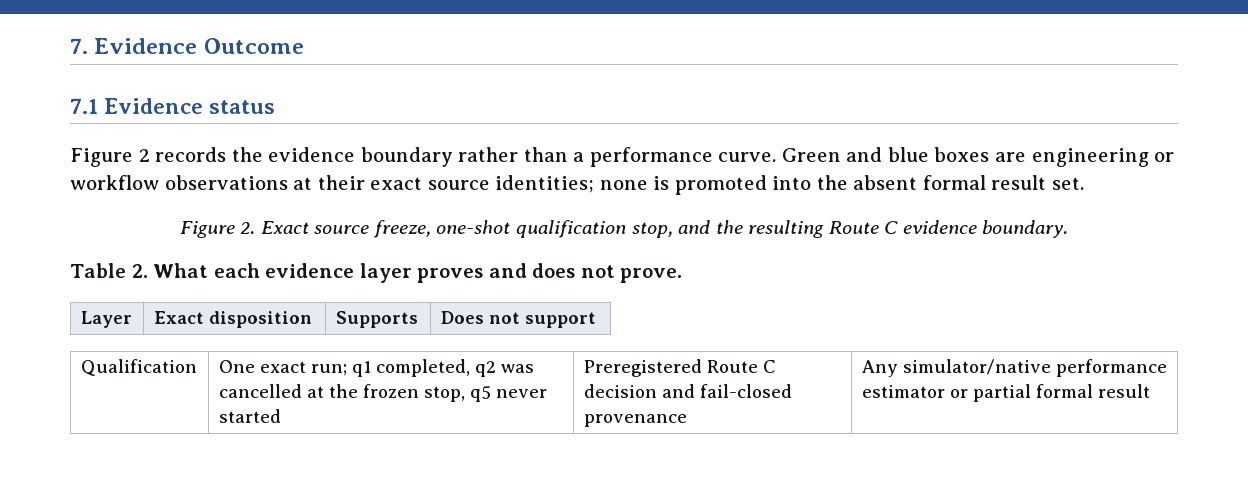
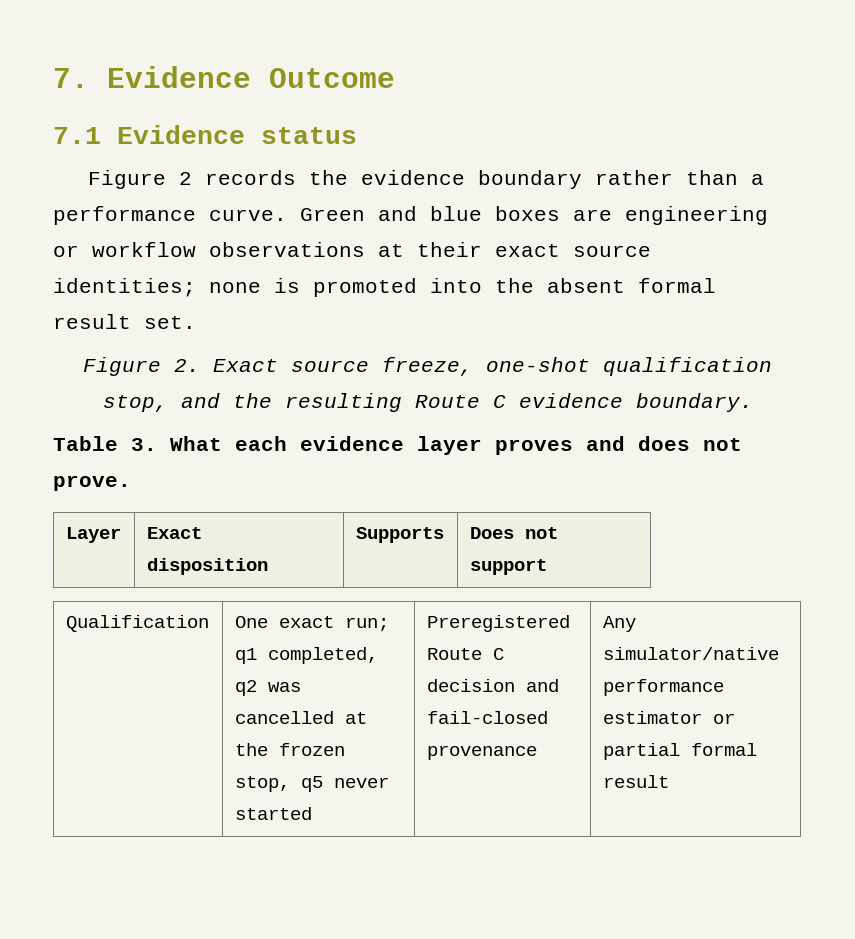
- Table 2. What each evidence layer proves and does not prove.
+ Table 3. What each evidence layer proves and does not prove.

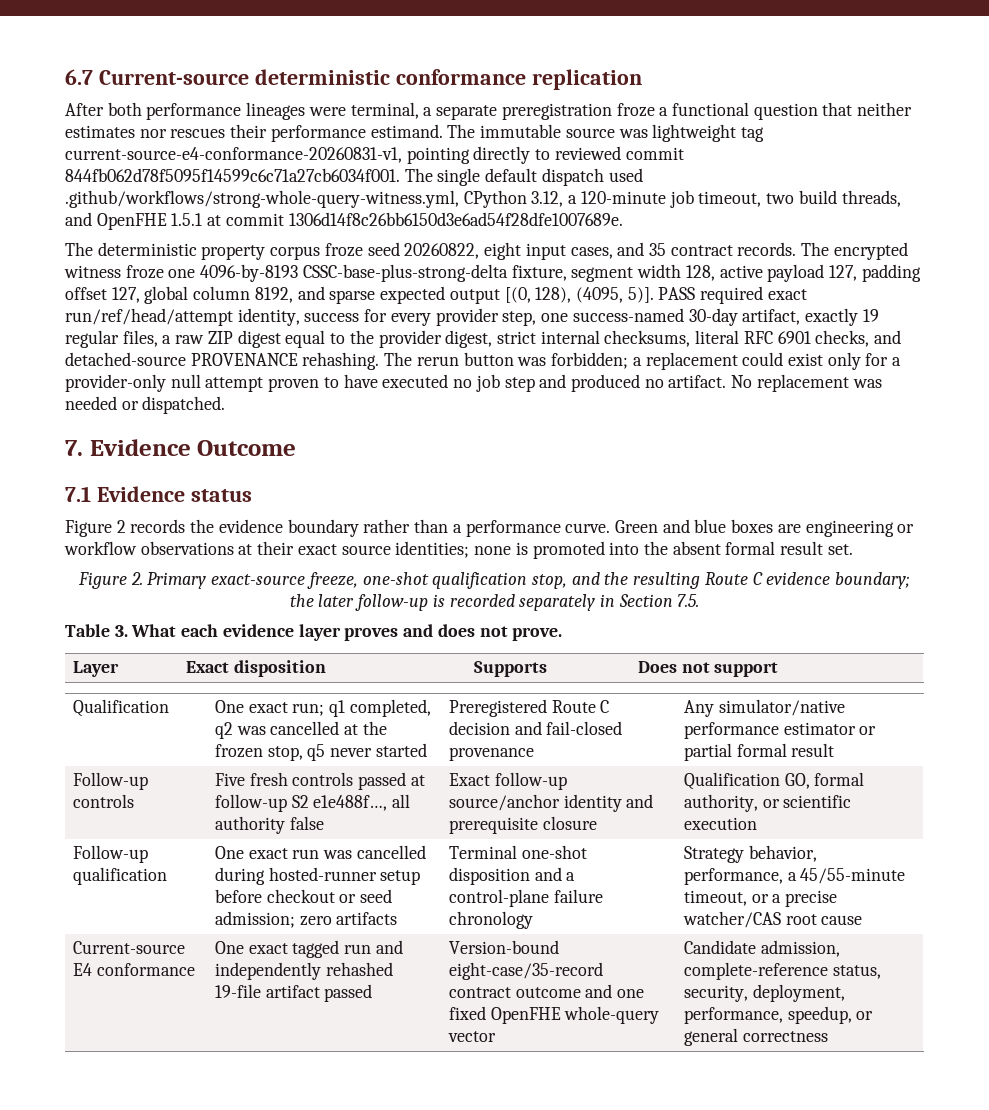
+ 6.7 Current-source deterministic conformance replication
+ After both performance lineages were terminal, a separate preregistration froze a functional question that neither estimates nor rescues their performance estimand. The immutable source was lightweight tag current-source-e4-conformance-20260831-v1, pointing directly to reviewed commit 844fb062d78f5095f14599c6c71a27cb6034f001. The single default dispatch used .github/workflows/strong-whole-query-witness.yml, CPython 3.12, a 120-minute job timeout, two build threads, and OpenFHE 1.5.1 at commit 1306d14f8c26bb6150d3e6ad54f28dfe1007689e.
+ The deterministic property corpus froze seed 20260822, eight input cases, and 35 contract records. The encrypted witness froze one 4096-by-8193 CSSC-base-plus-strong-delta fixture, segment width 128, active payload 127, padding offset 127, global column 8192, and sparse expected output [(0, 128), (4095, 5)]. PASS required exact run/ref/head/attempt identity, success for every provider step, one success-named 30-day artifact, exactly 19 regular files, a raw ZIP digest equal to the provider digest, strict internal checksums, literal RFC 6901 checks, and detached-source PROVENANCE rehashing. The rerun button was forbidden; a replacement could exist only for a provider-only null attempt proven to have executed no job step and produced no artifact. No replacement was needed or dispatched.
- Figure 2. Exact source freeze, one-shot qualification stop, and the resulting Route C evidence boundary.
+ Figure 2. Primary exact-source freeze, one-shot qualification stop, and the resulting Route C evidence boundary; the later follow-up is recorded separately in Section 7.5.
+ Follow-up controls | Five fresh controls passed at follow-up S2 e1e488f…, all authority false | Exact follow-up source/anchor identity and prerequisite closure | Qualification GO, formal authority, or scientific execution
+ Follow-up qualification | One exact run was cancelled during hosted-runner setup before checkout or seed admission; zero artifacts | Terminal one-shot disposition and a control-plane failure chronology | Strategy behavior, performance, a 45/55-minute timeout, or a precise watcher/CAS root cause
+ Current-source E4 conformance | One exact tagged run and independently rehashed 19-file artifact passed | Version-bound eight-case/35-record contract outcome and one fixed OpenFHE whole-query vector | Candidate admission, complete-reference status, security, deployment, performance, speedup, or general correctness

